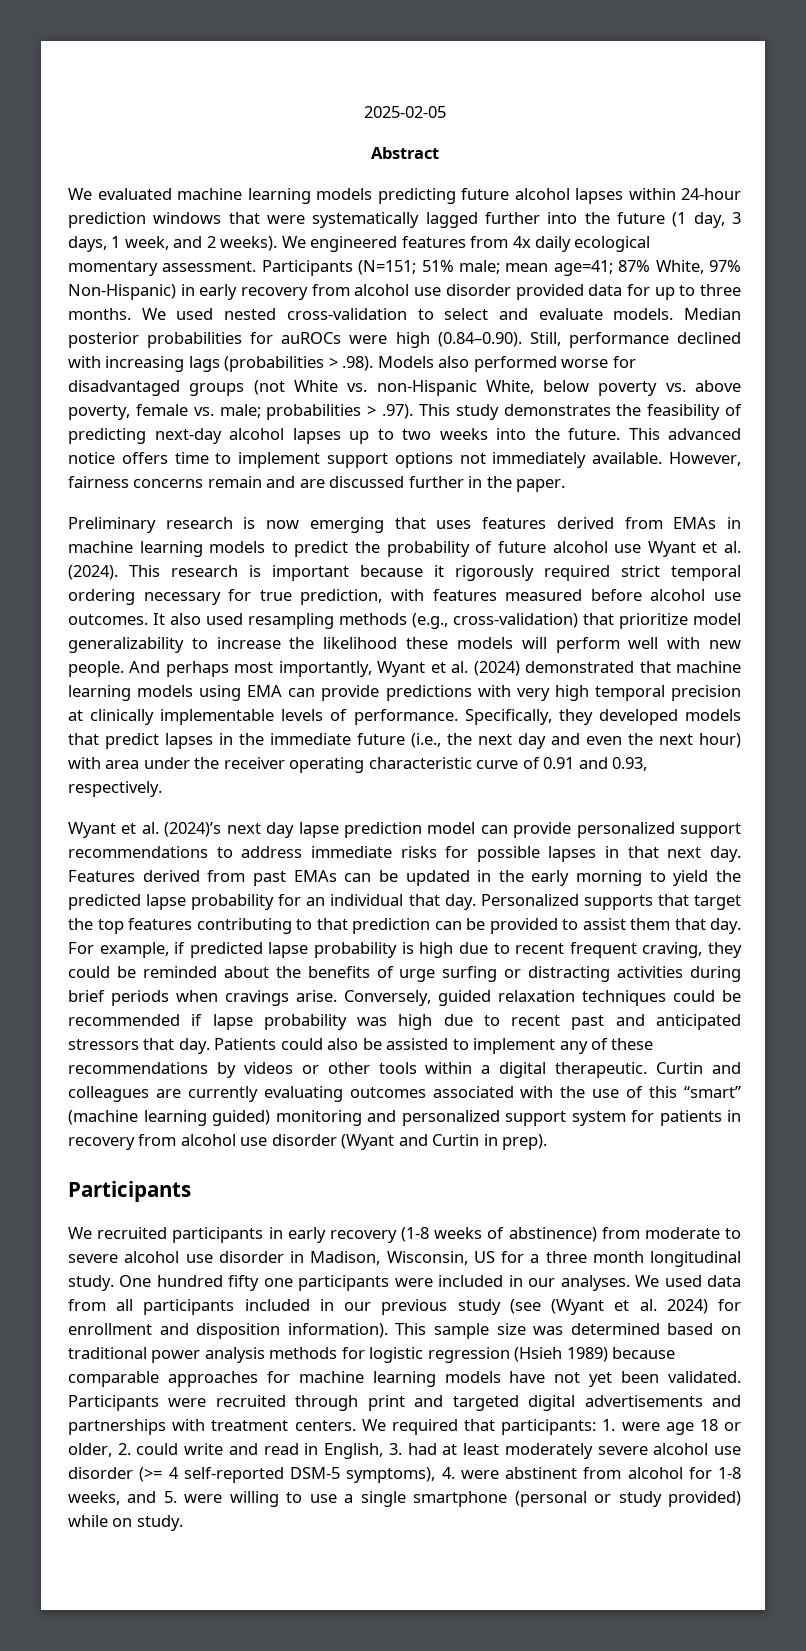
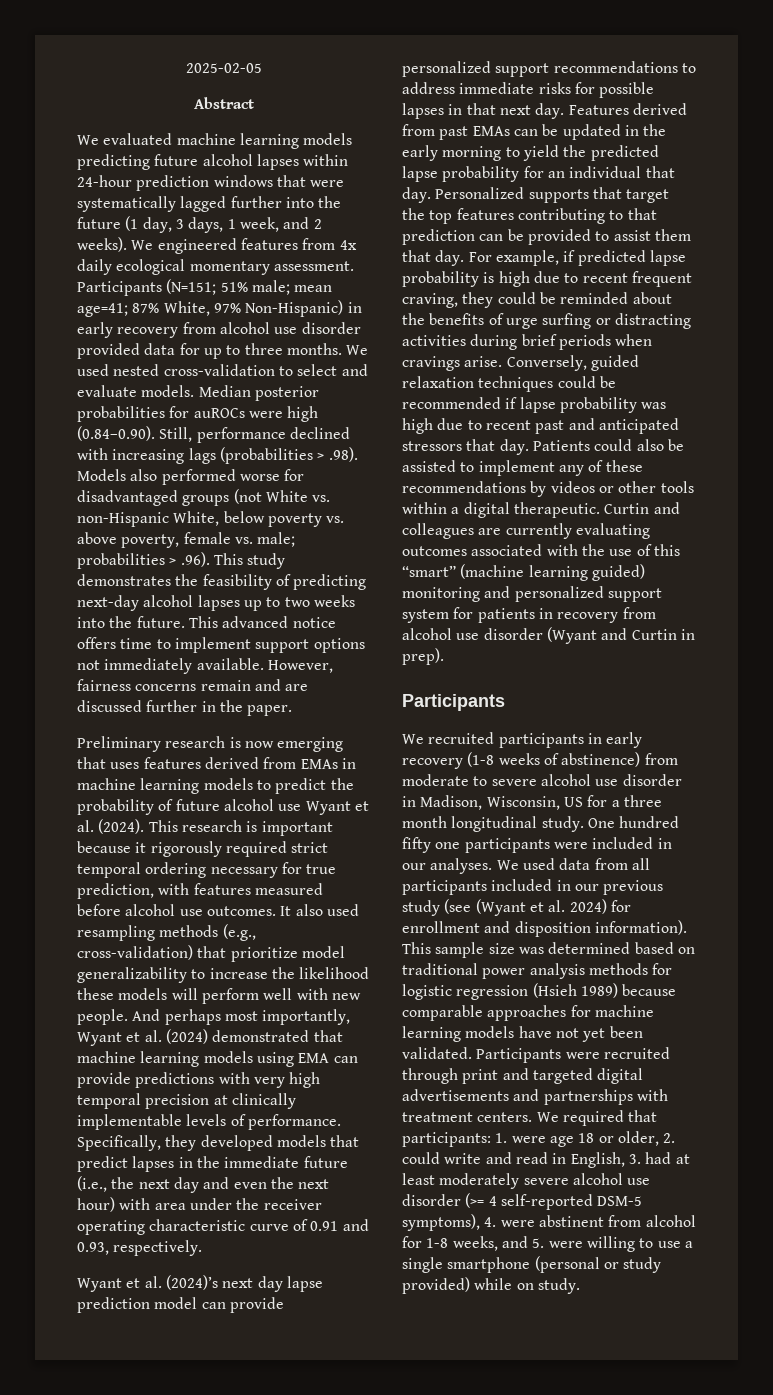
- Median posterior probabilities for auROCs were high (0.84–0.90). Still, performance declined with increasing lags (probabilities > .98). Models also performed worse for disadvantaged groups (not White vs. non-Hispanic White, below poverty vs. above poverty, female vs. male; probabilities > .97). This study demonstrates the feasibility of predicting next-day alcohol lapses up to two weeks into the future.
+ Median posterior probabilities for auROCs were high (0.84–0.90). Still, performance declined with increasing lags (probabilities > .98). Models also performed worse for disadvantaged groups (not White vs. non-Hispanic White, below poverty vs. above poverty, female vs. male; probabilities > .96). This study demonstrates the feasibility of predicting next-day alcohol lapses up to two weeks into the future.

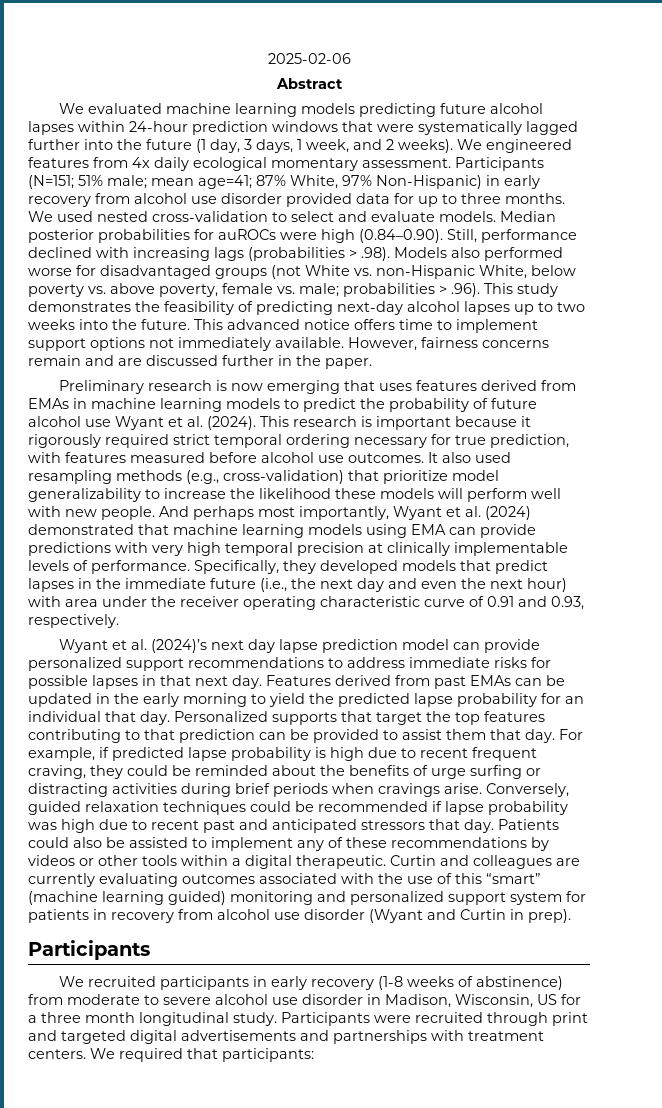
- 2025-02-05
+ 2025-02-06
- One hundred fifty one participants were included in our analyses. We used data from all participants included in our previous study (see (Wyant et al. 2024) for enrollment and disposition information). This sample size was determined based on traditional power analysis methods for logistic regression (Hsieh 1989) because comparable approaches for machine learning models have not yet been validated.
- We required that participants: 1. were age 18 or older, 2. could write and read in English, 3. had at least moderately severe alcohol use disorder (>= 4 self-reported DSM-5 symptoms), 4. were abstinent from alcohol for 1-8 weeks, and 5. were willing to use a single smartphone (personal or study provided) while on study.
+ We required that participants:

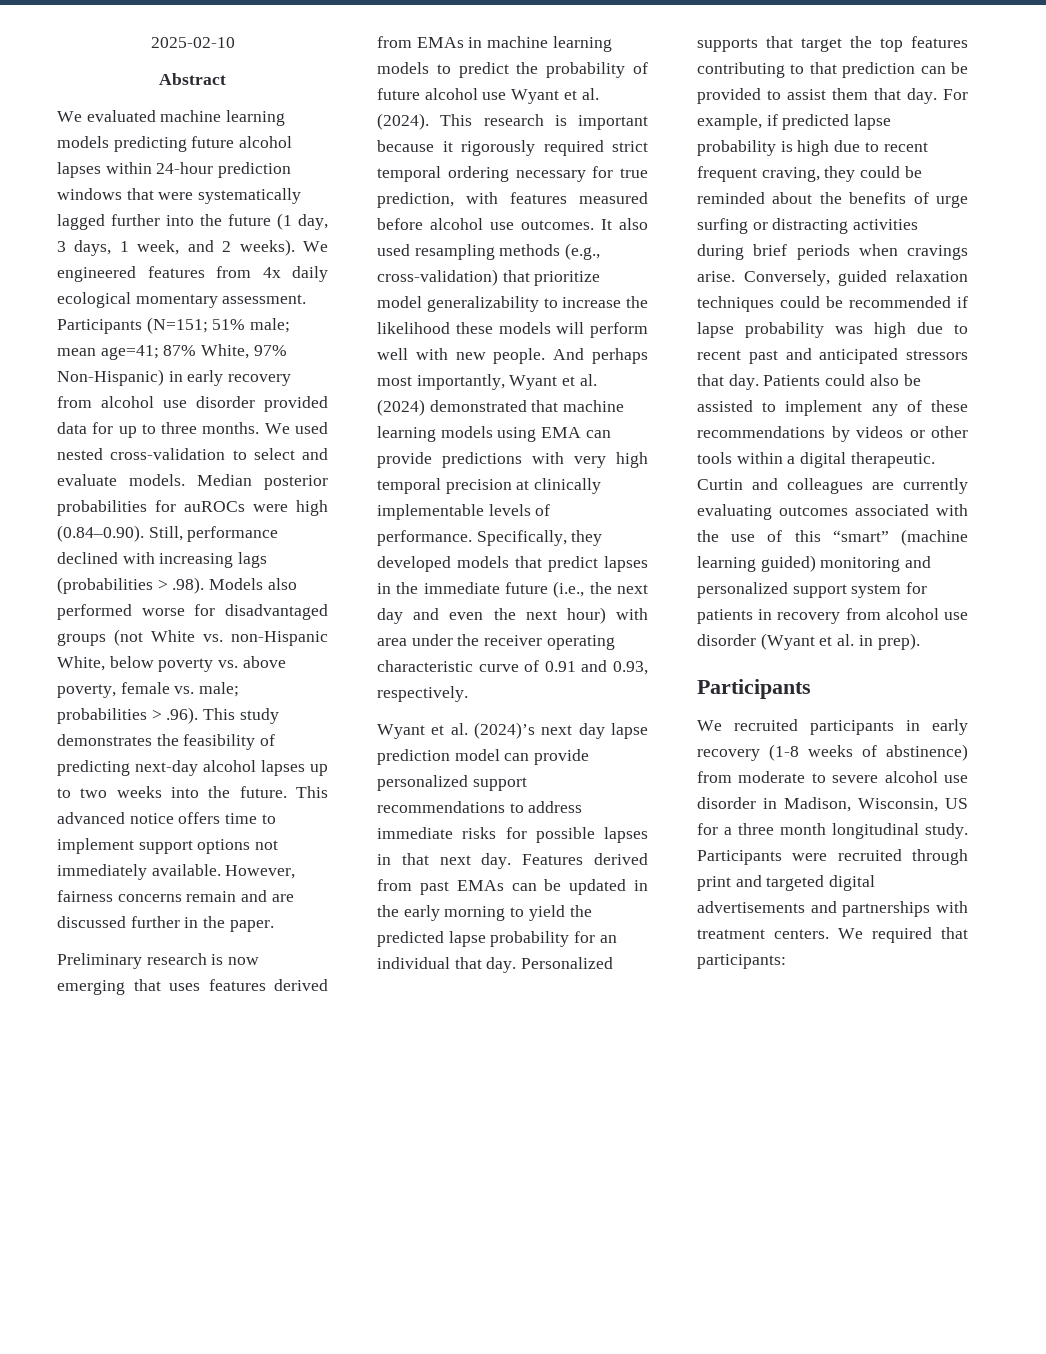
- 2025-02-06
+ 2025-02-10
- Curtin and colleagues are currently evaluating outcomes associated with the use of this “smart” (machine learning guided) monitoring and personalized support system for patients in recovery from alcohol use disorder (Wyant and Curtin in prep).
+ Curtin and colleagues are currently evaluating outcomes associated with the use of this “smart” (machine learning guided) monitoring and personalized support system for patients in recovery from alcohol use disorder (Wyant et al. in prep).

